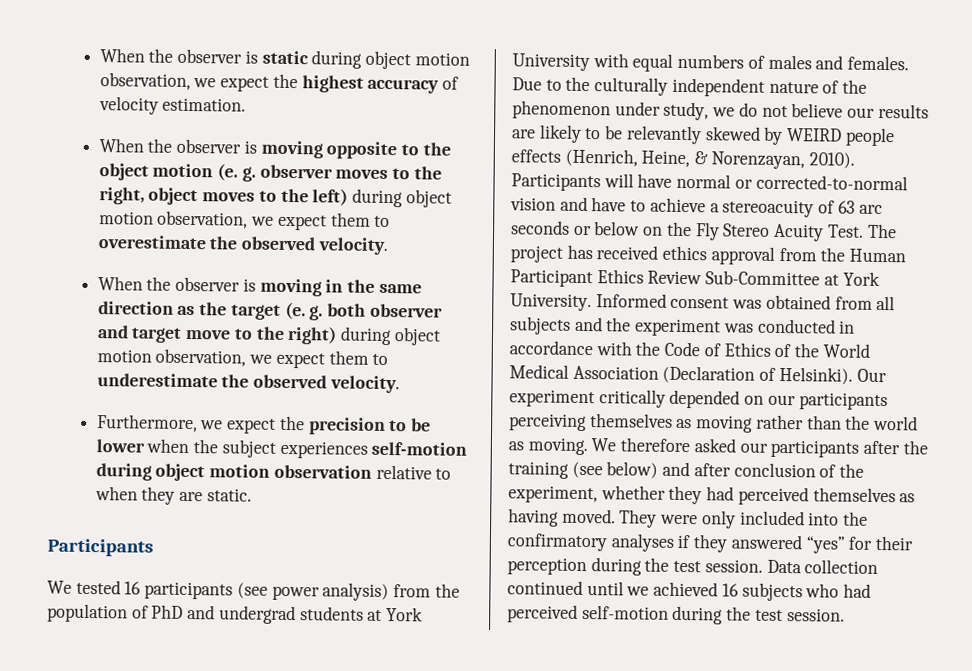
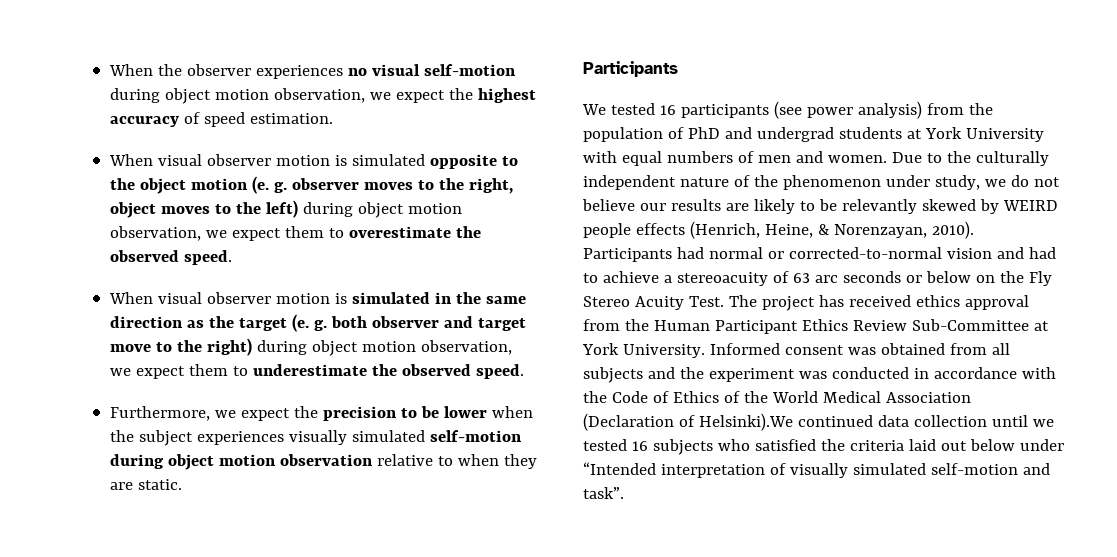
- When the observer is static during object motion observation, we expect the highest accuracy of velocity estimation.
+ When the observer experiences no visual self-motion during object motion observation, we expect the highest accuracy of speed estimation.
- When the observer is moving opposite to the object motion (e. g. observer moves to the right, object moves to the left) during object motion observation, we expect them to overestimate the observed velocity.
- When the observer is moving in the same direction as the target (e. g. both observer and target move to the right) during object motion observation, we expect them to underestimate the observed velocity.
+ When visual observer motion is simulated opposite to the object motion (e. g. observer moves to the right, object moves to the left) during object motion observation, we expect them to overestimate the observed speed.
+ When visual observer motion is simulated in the same direction as the target (e. g. both observer and target move to the right) during object motion observation, we expect them to underestimate the observed speed.
- Furthermore, we expect the precision to be lower when the subject experiences self-motion during object motion observation relative to when they are static.
+ Furthermore, we expect the precision to be lower when the subject experiences visually simulated self-motion during object motion observation relative to when they are static.
- We tested 16 participants (see power analysis) from the population of PhD and undergrad students at York University with equal numbers of males and females.
+ We tested 16 participants (see power analysis) from the population of PhD and undergrad students at York University with equal numbers of men and women.
- Participants will have normal or corrected-to-normal vision and have to achieve a stereoacuity of 63 arc seconds or below on the Fly Stereo Acuity Test.
+ Participants had normal or corrected-to-normal vision and had to achieve a stereoacuity of 63 arc seconds or below on the Fly Stereo Acuity Test.
- Informed consent was obtained from all subjects and the experiment was conducted in accordance with the Code of Ethics of the World Medical Association (Declaration of Helsinki). Our experiment critically depended on our participants perceiving themselves as moving rather than the world as moving. We therefore asked our participants after the training (see below) and after conclusion of the experiment, whether they had perceived themselves as having moved. They were only included into the confirmatory analyses if they answered “yes” for their perception during the test session. Data collection continued until we achieved 16 subjects who had perceived self-motion during the test session.
+ Informed consent was obtained from all subjects and the experiment was conducted in accordance with the Code of Ethics of the World Medical Association (Declaration of Helsinki).We continued data collection until we tested 16 subjects who satisfied the criteria laid out below under “Intended interpretation of visually simulated self-motion and task”.

